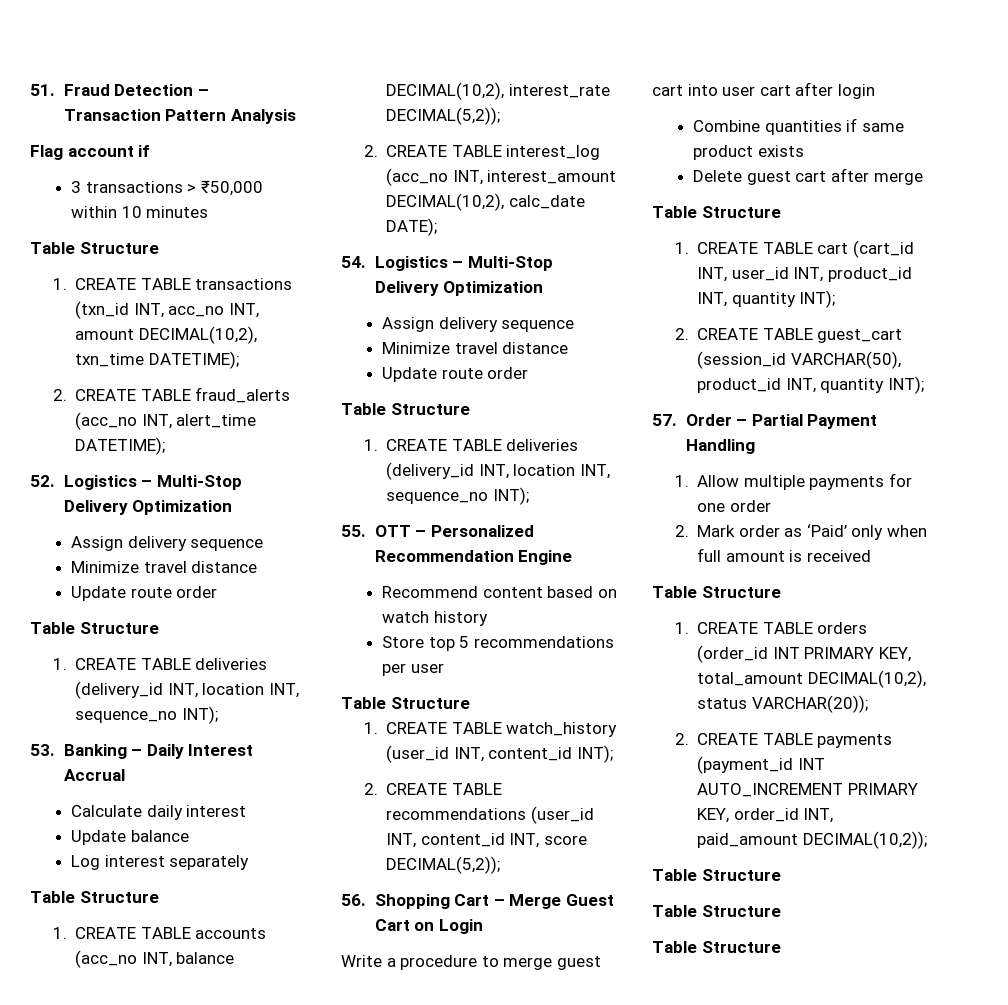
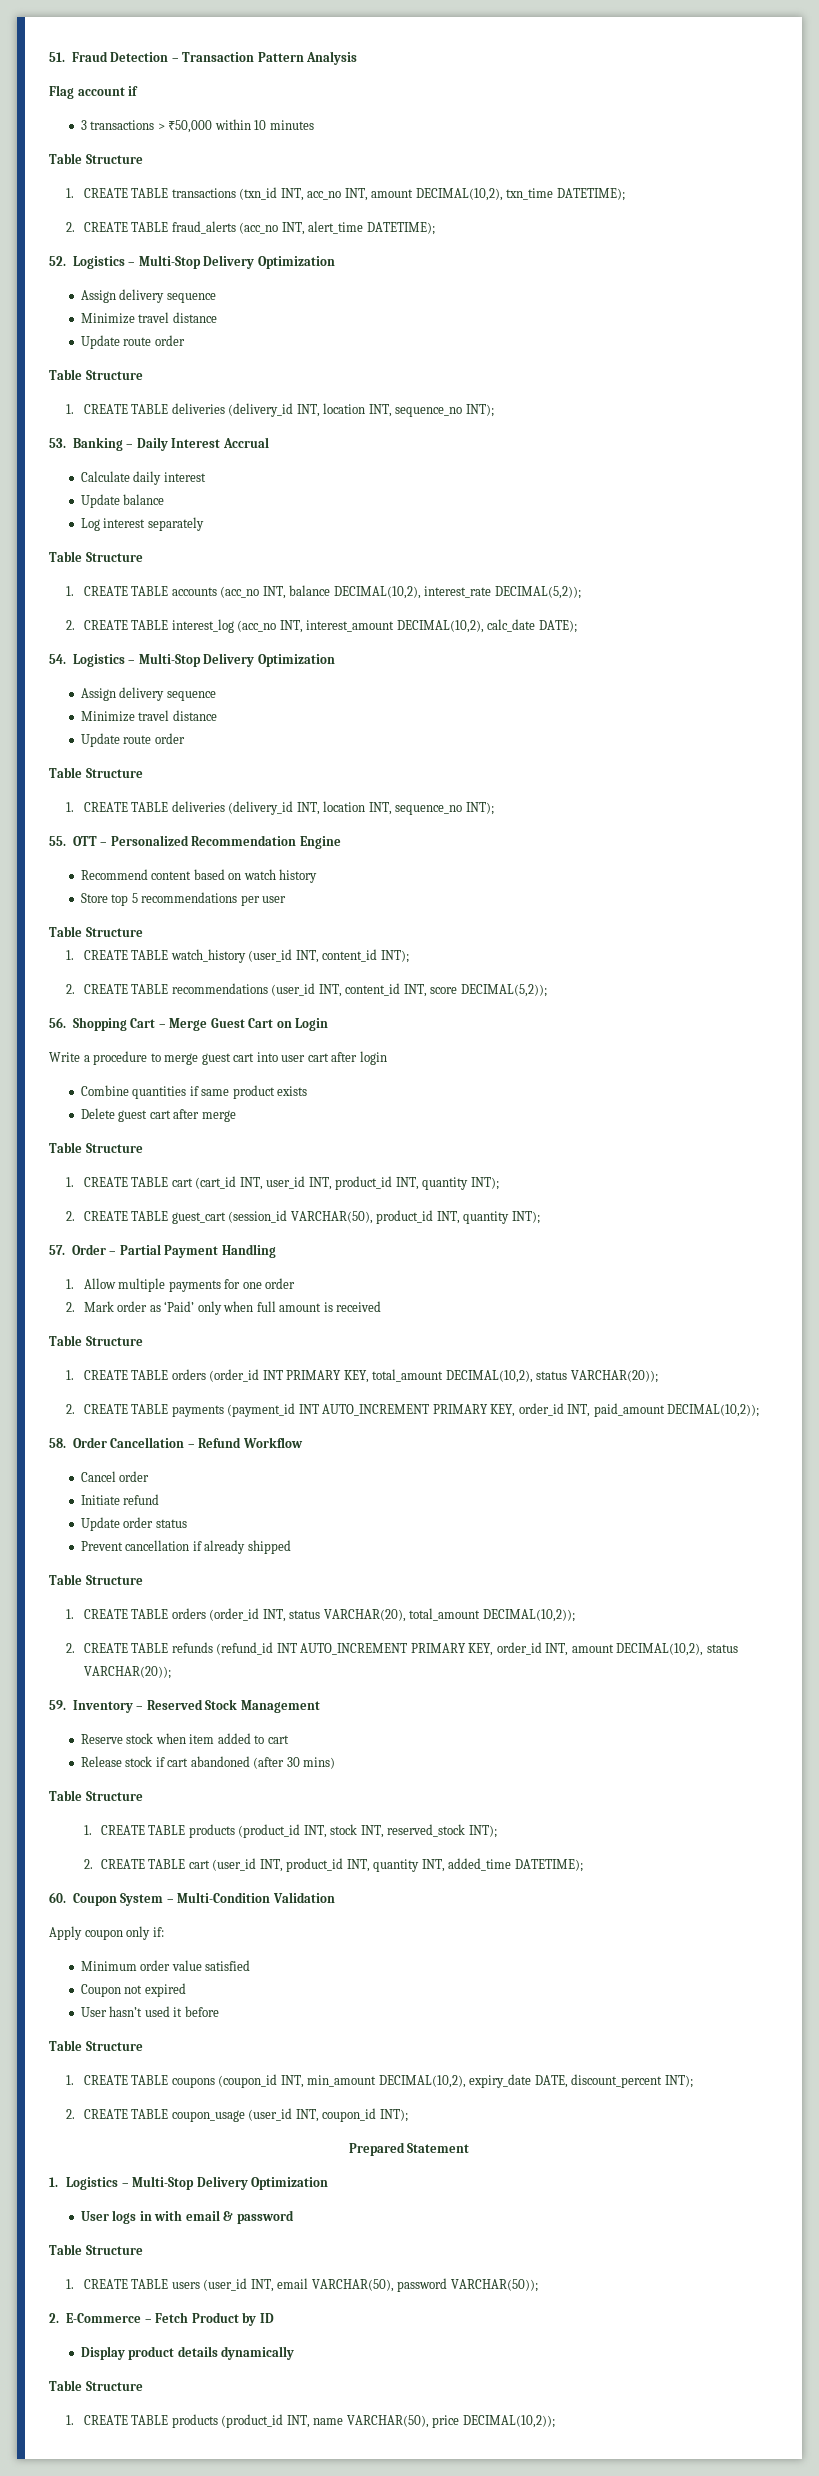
  2. CREATE TABLE payments (payment_id INT AUTO_INCREMENT PRIMARY KEY, order_id INT, paid_amount DECIMAL(10,2));
+ 58. Order Cancellation – Refund Workflow
+ Cancel order
+ Initiate refund
+ Update order status
+ Prevent cancellation if already shipped
  Table Structure
+ 1. CREATE TABLE orders (order_id INT, status VARCHAR(20), total_amount DECIMAL(10,2));
+ 2. CREATE TABLE refunds (refund_id INT AUTO_INCREMENT PRIMARY KEY, order_id INT, amount DECIMAL(10,2), status VARCHAR(20));
+ 59. Inventory – Reserved Stock Management
+ Reserve stock when item added to cart
+ Release stock if cart abandoned (after 30 mins)
  Table Structure
+ 1. CREATE TABLE products (product_id INT, stock INT, reserved_stock INT);
+ 2. CREATE TABLE cart (user_id INT, product_id INT, quantity INT, added_time DATETIME);
+ 60. Coupon System – Multi-Condition Validation
+ Apply coupon only if:
+ Minimum order value satisfied
+ Coupon not expired
+ User hasn’t used it before
  Table Structure
+ 1. CREATE TABLE coupons (coupon_id INT, min_amount DECIMAL(10,2), expiry_date DATE, discount_percent INT);
+ 2. CREATE TABLE coupon_usage (user_id INT, coupon_id INT);
+ Prepared Statement
+ 1. Logistics – Multi-Stop Delivery Optimization
+ User logs in with email & password
+ Table Structure
+ 1. CREATE TABLE users (user_id INT, email VARCHAR(50), password VARCHAR(50));
+ 2. E-Commerce – Fetch Product by ID
+ Display product details dynamically
+ Table Structure
+ 1. CREATE TABLE products (product_id INT, name VARCHAR(50), price DECIMAL(10,2));

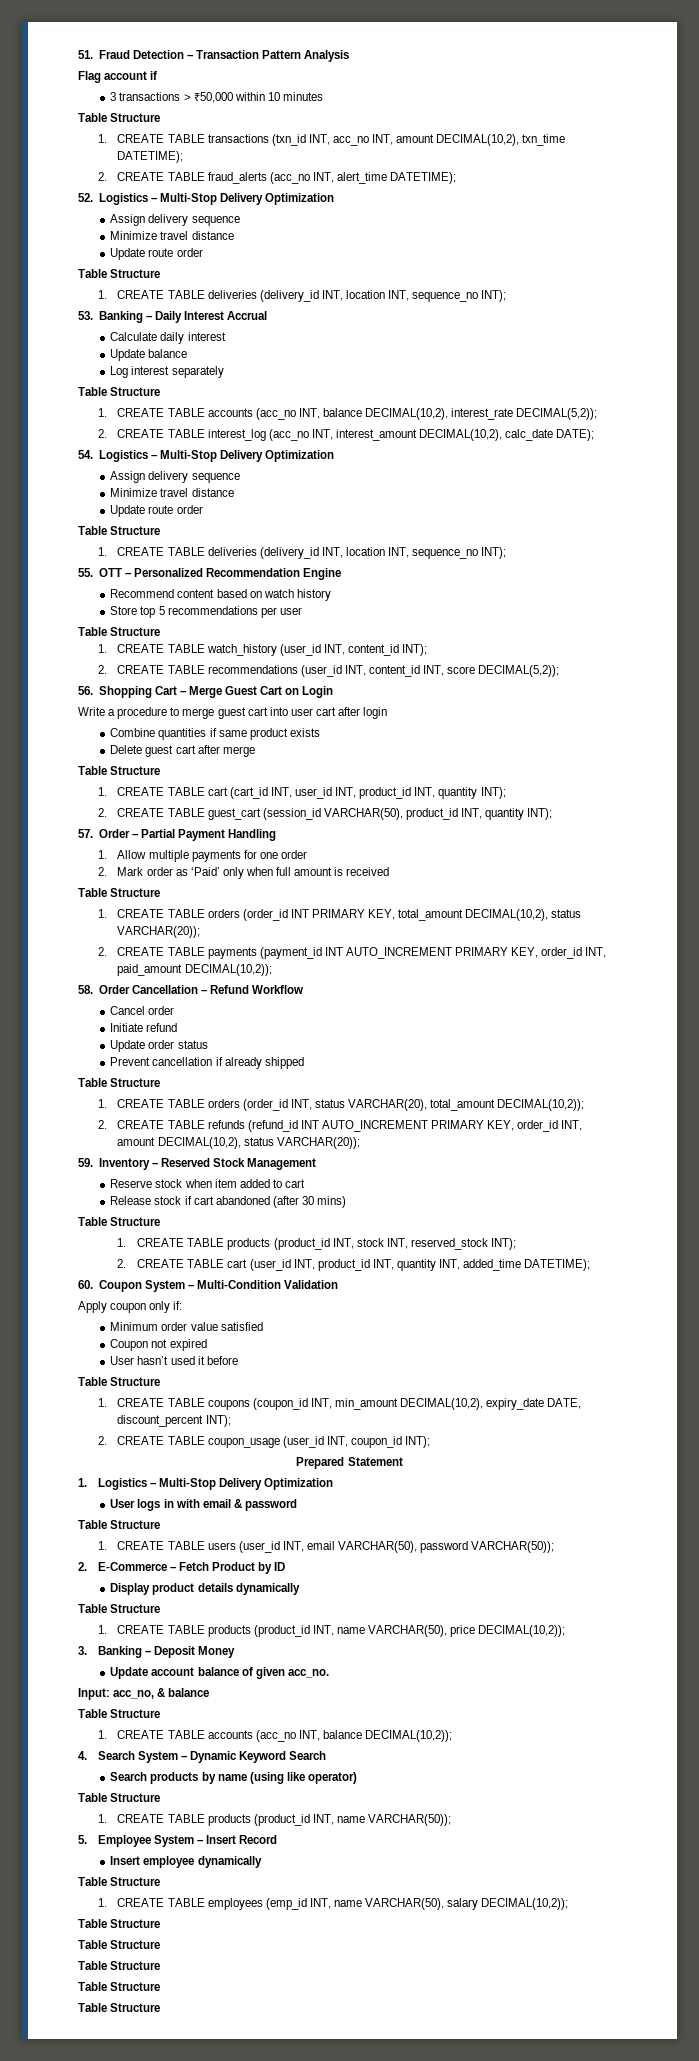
+ 3. Banking – Deposit Money
+ Update account balance of given acc_no.
+ Input: acc_no, & balance
+ Table Structure
+ 1. CREATE TABLE accounts (acc_no INT, balance DECIMAL(10,2));
+ 4. Search System – Dynamic Keyword Search
+ Search products by name (using like operator)
+ Table Structure
+ 1. CREATE TABLE products (product_id INT, name VARCHAR(50));
+ 5. Employee System – Insert Record
+ Insert employee dynamically
+ Table Structure
+ 1. CREATE TABLE employees (emp_id INT, name VARCHAR(50), salary DECIMAL(10,2));
+ Table Structure
+ Table Structure
+ Table Structure
+ Table Structure
+ Table Structure

